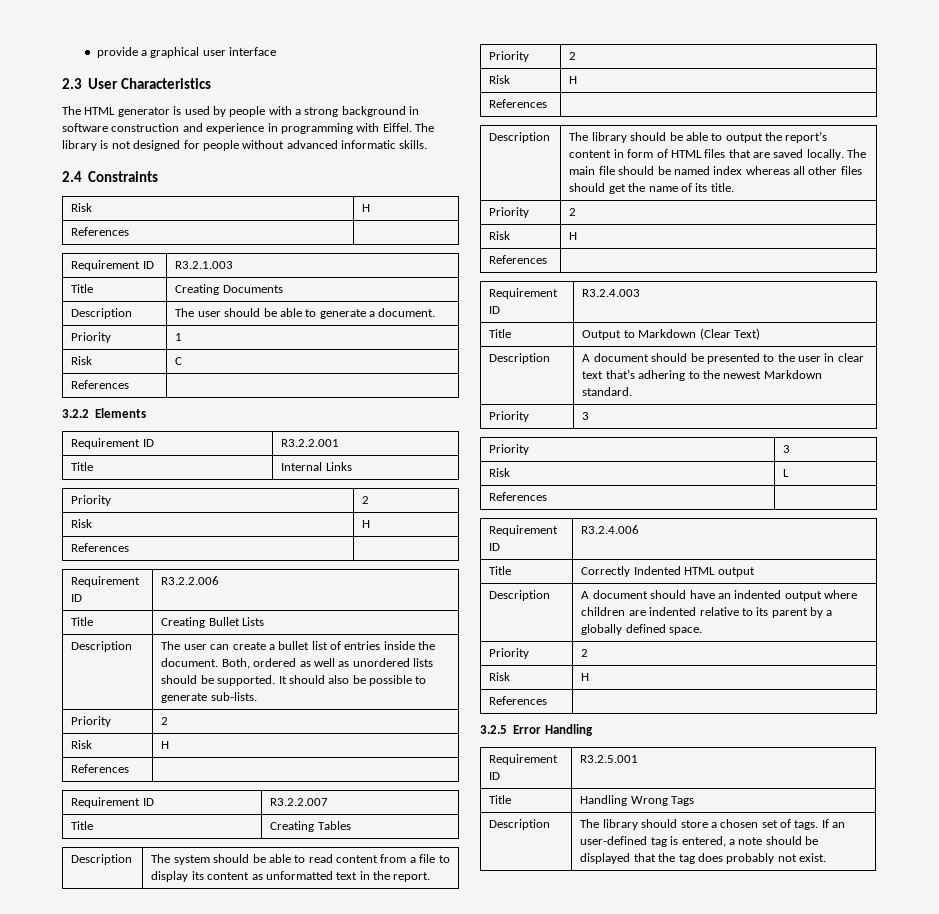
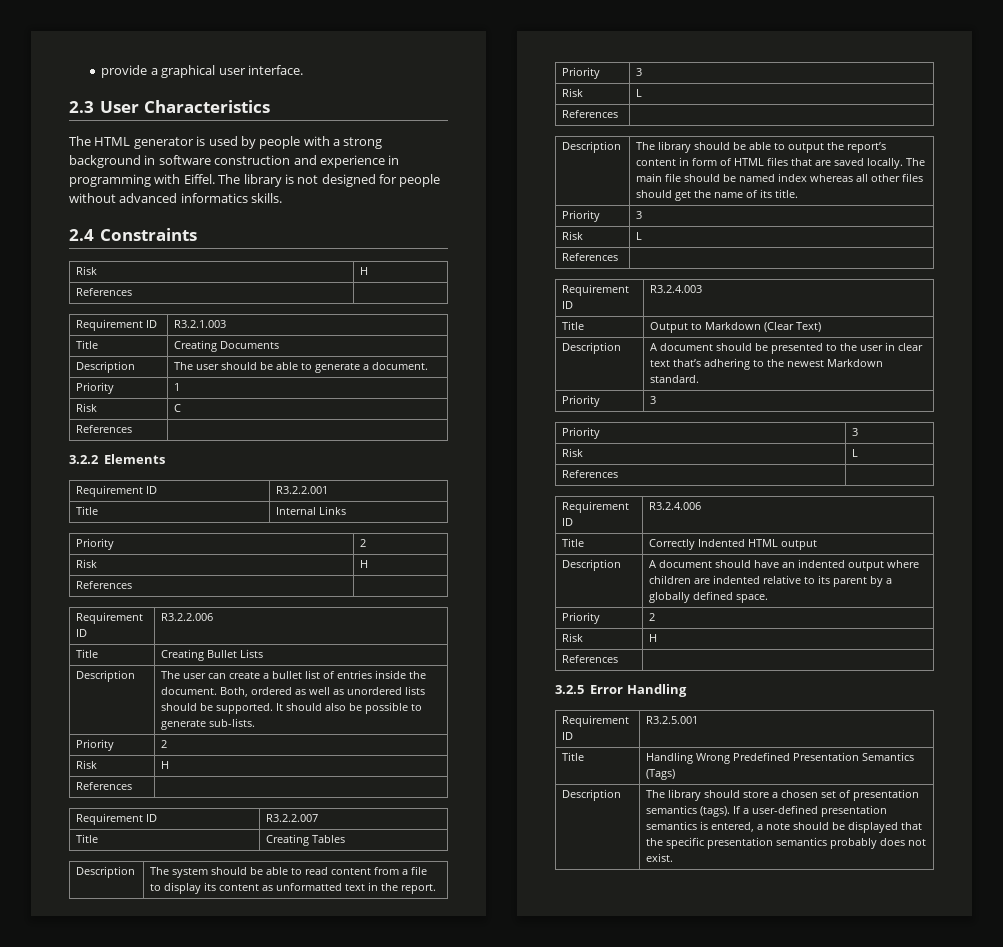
- provide a graphical user interface
+ provide a graphical user interface.
- The library is not designed for people without advanced informatic skills.
+ The library is not designed for people without advanced informatics skills.
  Description | The system should be able to read content from a file to display its content as unformatted text in the report.
- Priority | 2
- Risk | H
+ Priority | 3
+ Risk | L
  Description | The library should be able to output the report’s content in form of HTML files that are saved locally. The main file should be named index whereas all other files should get the name of its title.
- Priority | 2
- Risk | H
+ Priority | 3
+ Risk | L
- Title | Handling Wrong Tags
+ Title | Handling Wrong Predefined Presentation Semantics (Tags)
- Description | The library should store a chosen set of tags. If an user-defined tag is entered, a note should be displayed that the tag does probably not exist.
+ Description | The library should store a chosen set of presentation semantics (tags). If a user-defined presentation semantics is entered, a note should be displayed that the specific presentation semantics probably does not exist.

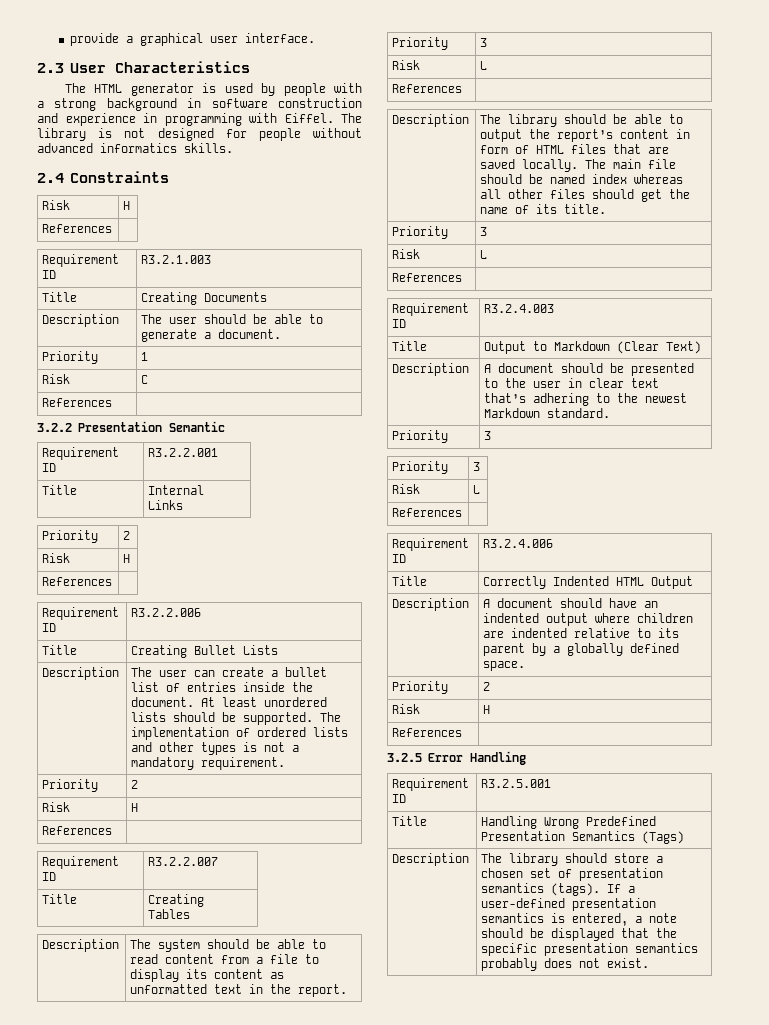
- 3.2.2 Elements
+ 3.2.2 Presentation Semantic
- Description | The user can create a bullet list of entries inside the document. Both, ordered as well as unordered lists should be supported. It should also be possible to generate sub-lists.
+ Description | The user can create a bullet list of entries inside the document. At least unordered lists should be supported. The implementation of ordered lists and other types is not a mandatory requirement.
- Title | Correctly Indented HTML output
+ Title | Correctly Indented HTML Output

